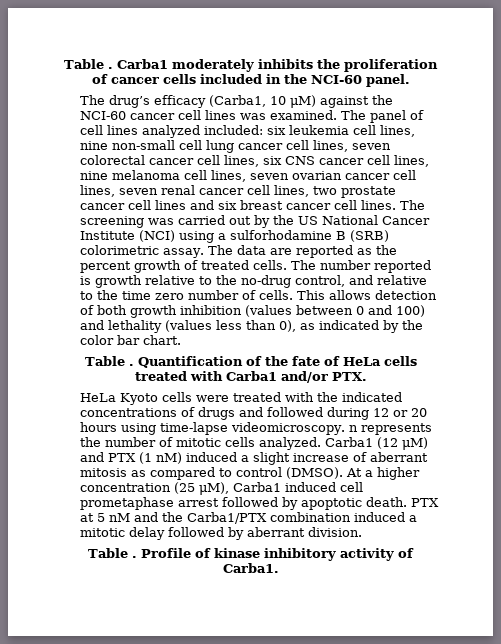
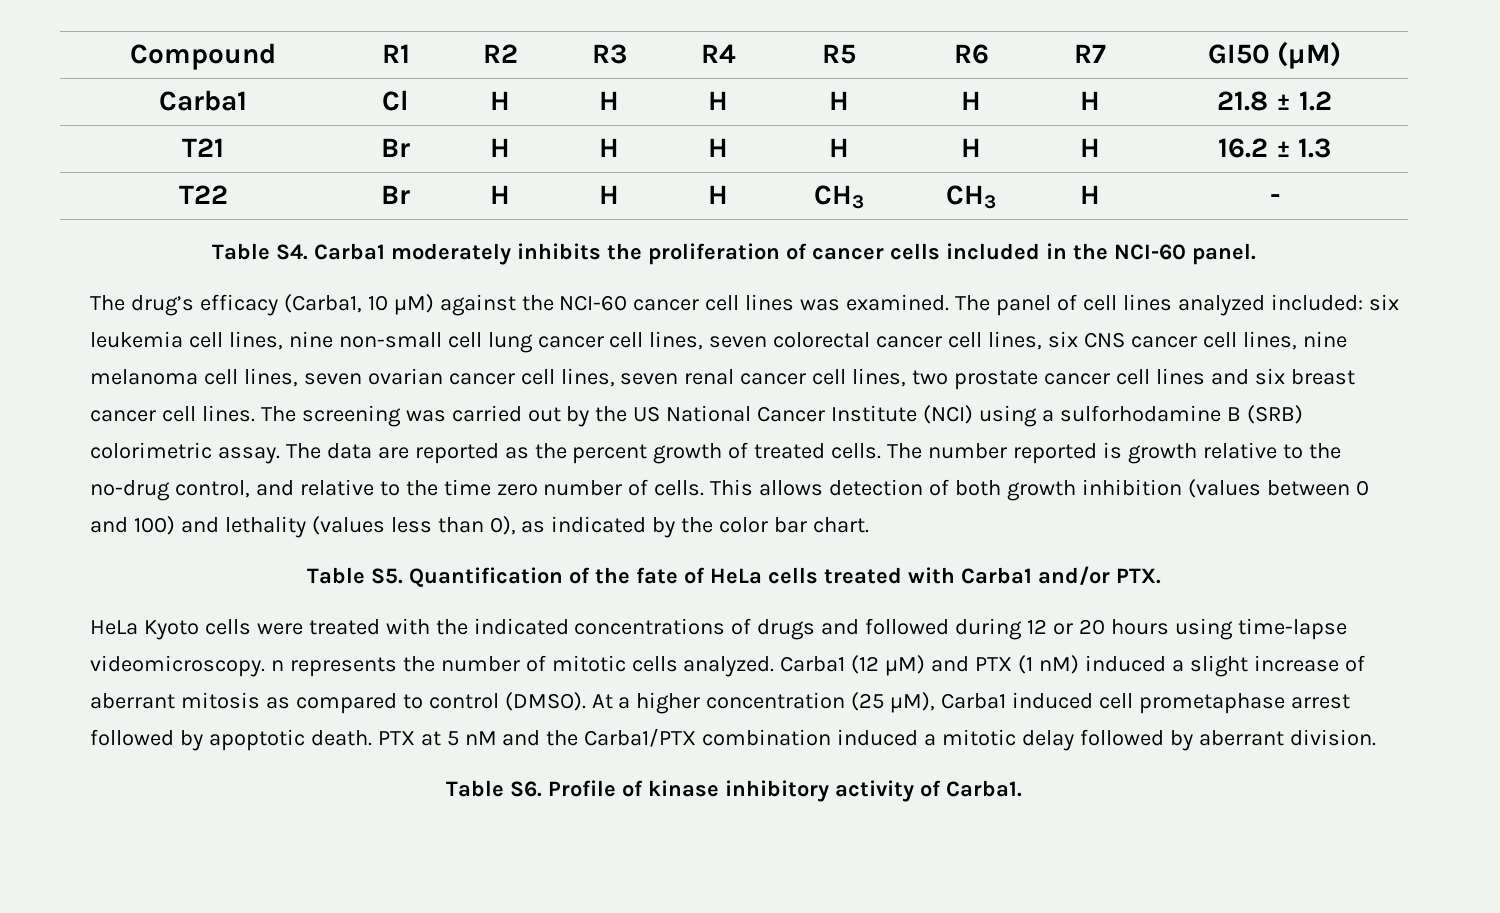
- Table . Carba1 moderately inhibits the proliferation of cancer cells included in the NCI-60 panel.
+ Compound | R1 | R2 | R3 | R4 | R5 | R6 | R7 | GI50 (µM)
+ Carba1 | Cl | H | H | H | H | H | H | 21.8 ± 1.2
+ T21 | Br | H | H | H | H | H | H | 16.2 ± 1.3
+ T22 | Br | H | H | H | CH3 | CH3 | H | -
+ Table S4. Carba1 moderately inhibits the proliferation of cancer cells included in the NCI-60 panel.
- Table . Quantification of the fate of HeLa cells treated with Carba1 and/or PTX.
+ Table S5. Quantification of the fate of HeLa cells treated with Carba1 and/or PTX.
- Table . Profile of kinase inhibitory activity of Carba1.
+ Table S6. Profile of kinase inhibitory activity of Carba1.

